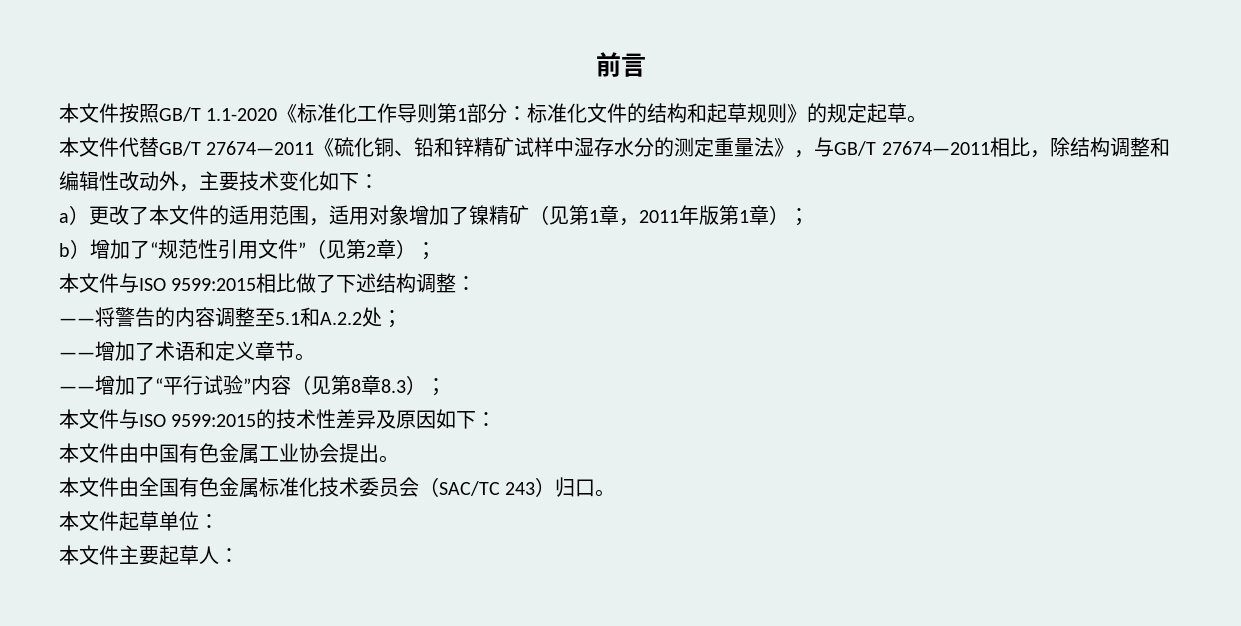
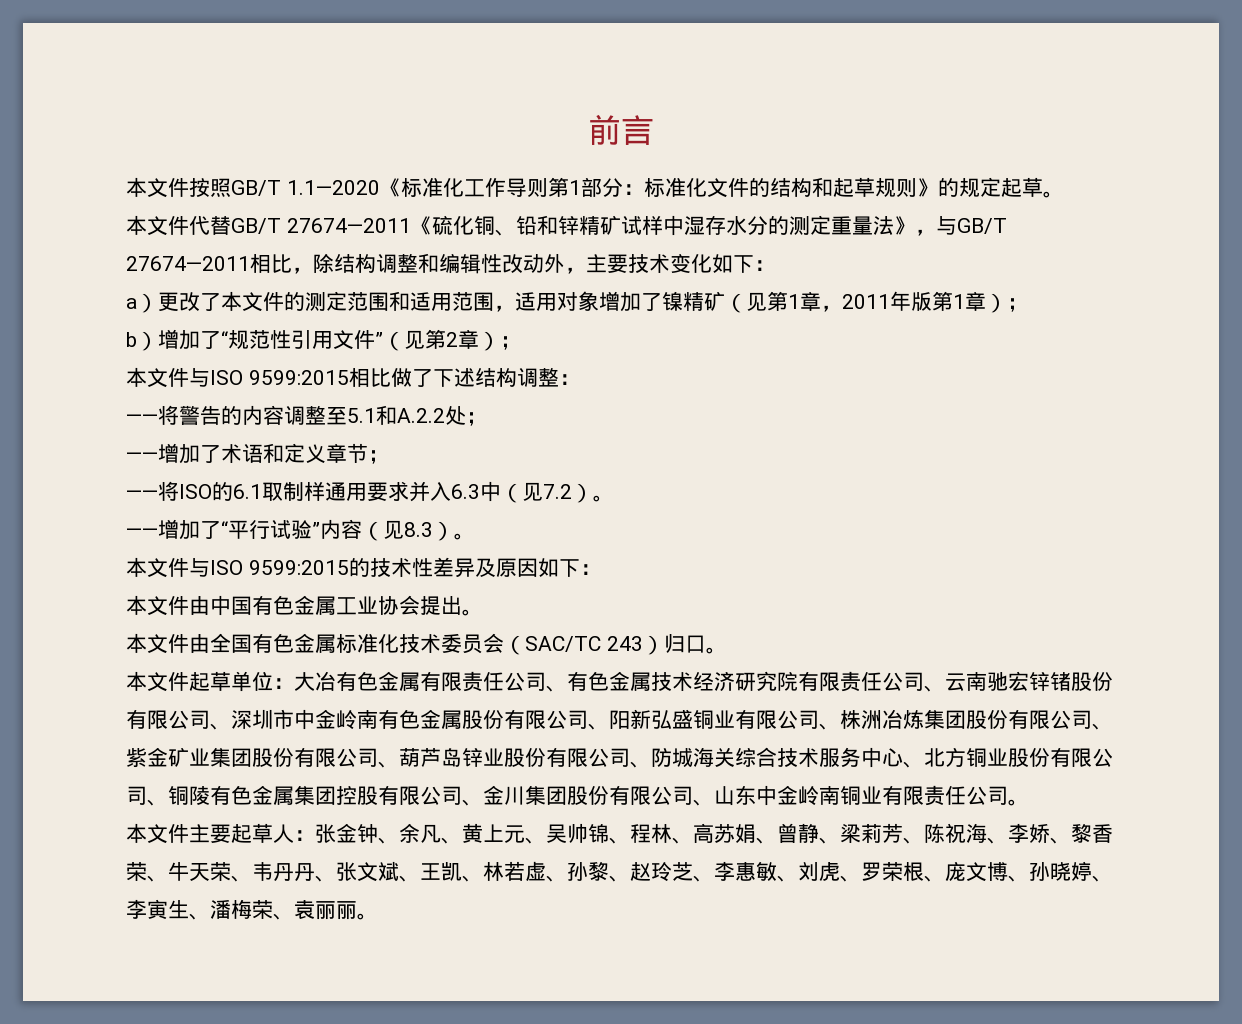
- 本文件按照GB/T 1.1-2020《标准化工作导则第1部分：标准化文件的结构和起草规则》的规定起草。
+ 本文件按照GB/T 1.1—2020《标准化工作导则第1部分：标准化文件的结构和起草规则》的规定起草。
- a）更改了本文件的适用范围，适用对象增加了镍精矿（见第1章，2011年版第1章）；
+ a）更改了本文件的测定范围和适用范围，适用对象增加了镍精矿（见第1章，2011年版第1章）；
- ——增加了术语和定义章节。
+ ——增加了术语和定义章节；
+ ——将ISO的6.1取制样通用要求并入6.3中（见7.2）。
- ——增加了“平行试验”内容（见第8章8.3）；
+ ——增加了“平行试验”内容（见8.3）。
- 本文件起草单位：
+ 本文件起草单位：大冶有色金属有限责任公司、有色金属技术经济研究院有限责任公司、云南驰宏锌锗股份有限公司、深圳市中金岭南有色金属股份有限公司、阳新弘盛铜业有限公司、株洲冶炼集团股份有限公司、紫金矿业集团股份有限公司、葫芦岛锌业股份有限公司、防城海关综合技术服务中心、北方铜业股份有限公司、铜陵有色金属集团控股有限公司、金川集团股份有限公司、山东中金岭南铜业有限责任公司。
- 本文件主要起草人：
+ 本文件主要起草人：张金钟、余凡、黄上元、吴帅锦、程林、高苏娟、曾静、梁莉芳、陈祝海、李娇、黎香荣、牛天荣、韦丹丹、张文斌、王凯、林若虚、孙黎、赵玲芝、李惠敏、刘虎、罗荣根、庞文博、孙晓婷、李寅生、潘梅荣、袁丽丽。

